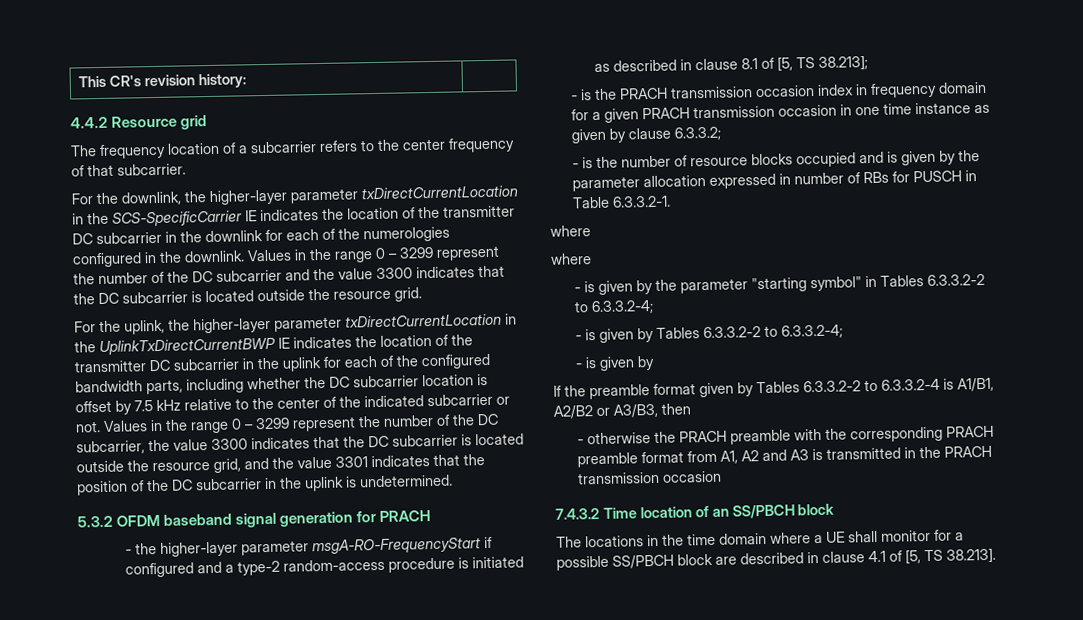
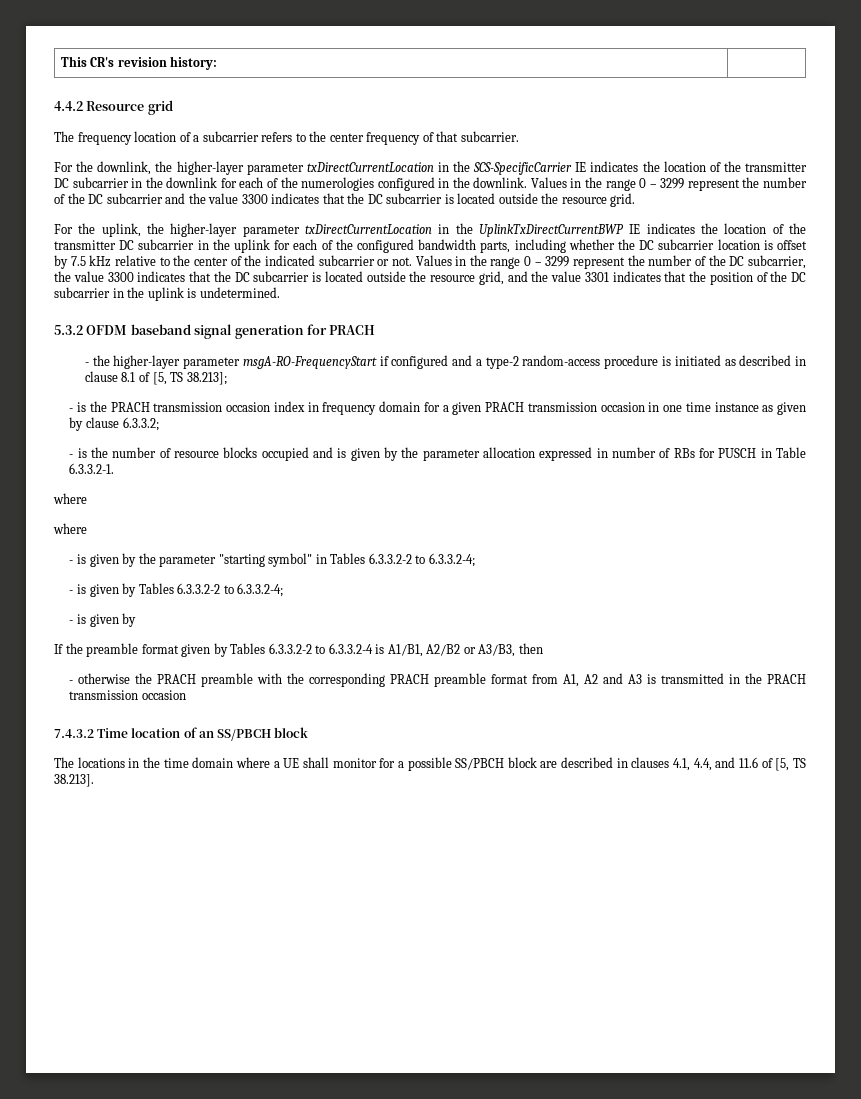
- The locations in the time domain where a UE shall monitor for a possible SS/PBCH block are described in clause 4.1 of [5, TS 38.213].
+ The locations in the time domain where a UE shall monitor for a possible SS/PBCH block are described in clauses 4.1, 4.4, and 11.6 of [5, TS 38.213].

